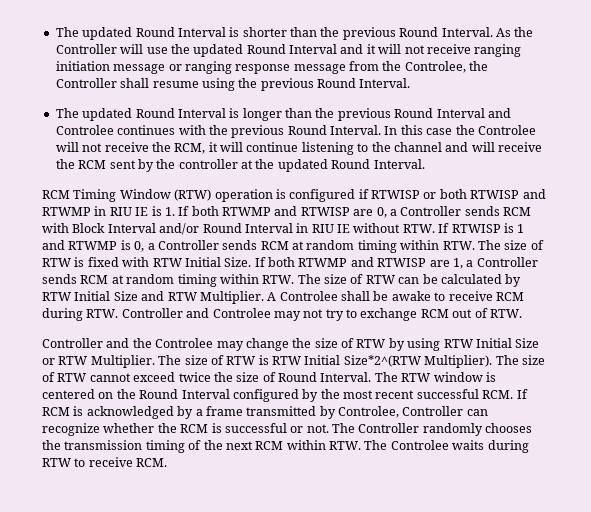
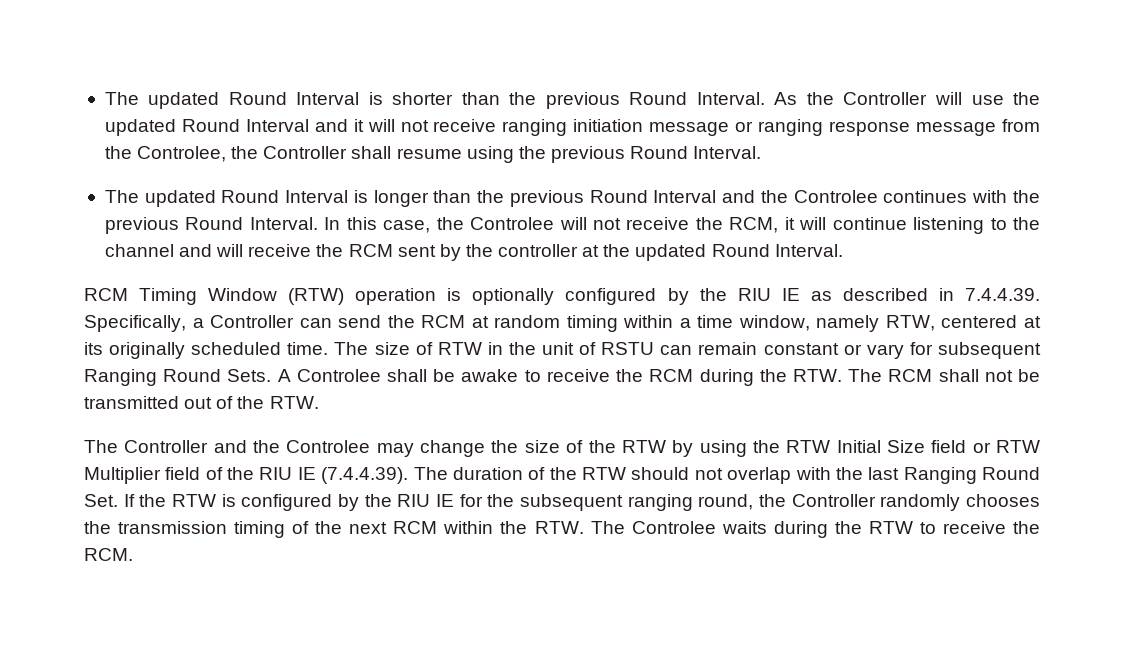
- The updated Round Interval is longer than the previous Round Interval and Controlee continues with the previous Round Interval.
+ The updated Round Interval is longer than the previous Round Interval and the Controlee continues with the previous Round Interval.
- In this case the Controlee will not receive the RCM, it will continue listening to the channel and will receive the RCM sent by the controller at the updated Round Interval.
+ In this case, the Controlee will not receive the RCM, it will continue listening to the channel and will receive the RCM sent by the controller at the updated Round Interval.
- RCM Timing Window (RTW) operation is configured if RTWISP or both RTWISP and RTWMP in RIU IE is 1. If both RTWMP and RTWISP are 0, a Controller sends RCM with Block Interval and/or Round Interval in RIU IE without RTW. If RTWISP is 1 and RTWMP is 0, a Controller sends RCM at random timing within RTW. The size of RTW is fixed with RTW Initial Size. If both RTWMP and RTWISP are 1, a Controller sends RCM at random timing within RTW. The size of RTW can be calculated by RTW Initial Size and RTW Multiplier.
+ RCM Timing Window (RTW) operation is optionally configured by the RIU IE as described in 7.4.4.39. Specifically, a Controller can send the RCM at random timing within a time window, namely RTW, centered at its originally scheduled time. The size of RTW in the unit of RSTU can remain constant or vary for subsequent Ranging Round Sets.
- A Controlee shall be awake to receive RCM during RTW. Controller and Controlee may not try to exchange RCM out of RTW.
+ A Controlee shall be awake to receive the RCM during the RTW. The RCM shall not be transmitted out of the RTW.
- Controller and the Controlee may change the size of RTW by using RTW Initial Size or RTW Multiplier. The size of RTW is RTW Initial Size*2^(RTW Multiplier). The size of RTW cannot exceed twice the size of Round Interval. The RTW window is centered on the Round Interval configured by the most recent successful RCM. If RCM is acknowledged by a frame transmitted by Controlee, Controller can recognize whether the RCM is successful or not. The Controller randomly chooses the transmission timing of the next RCM within RTW. The Controlee waits during RTW to receive RCM.
+ The Controller and the Controlee may change the size of the RTW by using the RTW Initial Size field or RTW Multiplier field of the RIU IE (7.4.4.39). The duration of the RTW should not overlap with the last Ranging Round Set. If the RTW is configured by the RIU IE for the subsequent ranging round, the Controller randomly chooses the transmission timing of the next RCM within the RTW. The Controlee waits during the RTW to receive the RCM.

